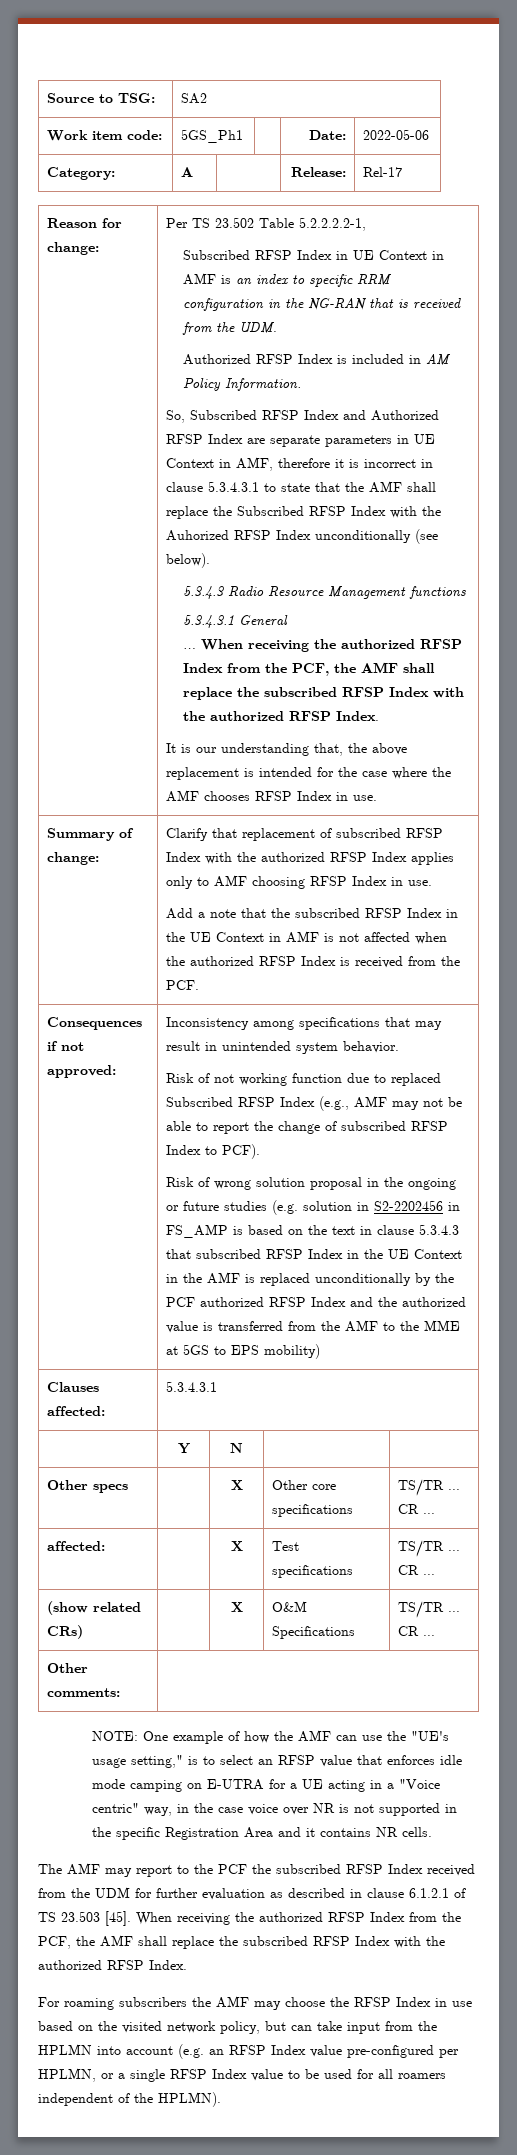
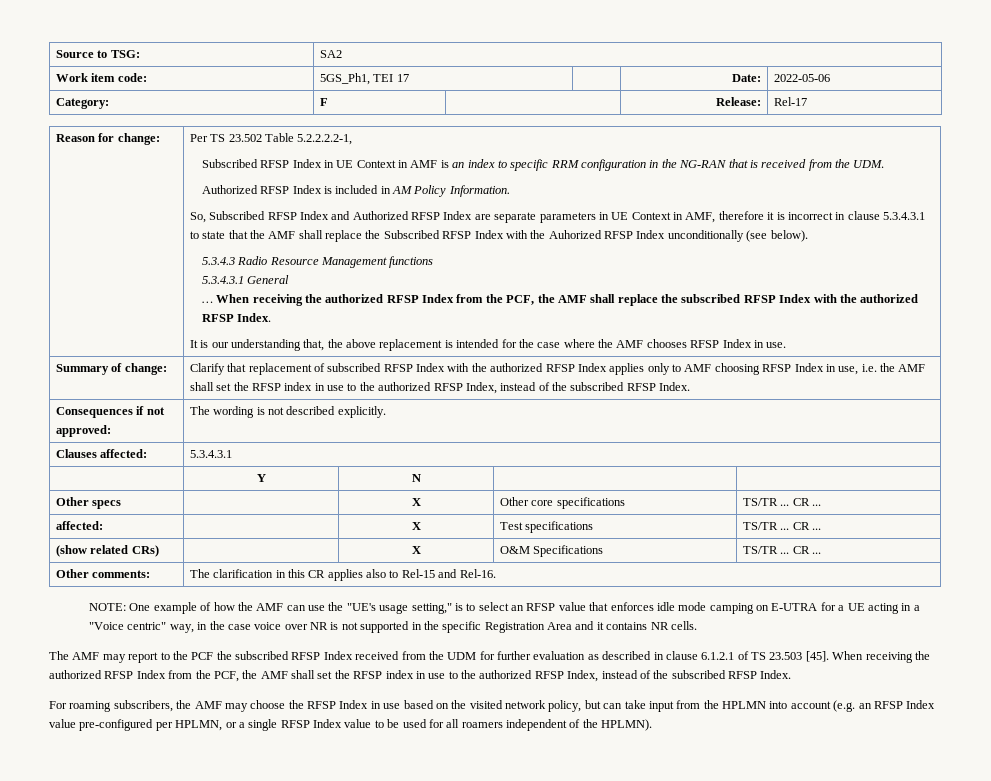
- Work item code: | 5GS_Ph1 | | Date: | 2022-05-06
+ Work item code: | 5GS_Ph1, TEI 17 | | Date: | 2022-05-06
- Category: | A | | Release: | Rel-17
+ Category: | F | | Release: | Rel-17
- Clarify that replacement of subscribed RFSP Index with the authorized RFSP Index applies only to AMF choosing RFSP Index in use.
- Add a note that the subscribed RFSP Index in the UE Context in AMF is not affected when the authorized RFSP Index is received from the PCF.
- Consequences if not approved: | Inconsistency among specifications that may result in unintended system behavior.
- Risk of not working function due to replaced Subscribed RFSP Index (e.g., AMF may not be able to report the change of subscribed RFSP Index to PCF).
- Risk of wrong solution proposal in the ongoing or future studies (e.g. solution in S2-2202456 in FS_AMP is based on the text in clause 5.3.4.3 that subscribed RFSP Index in the UE Context in the AMF is replaced unconditionally by the PCF authorized RFSP Index and the authorized value is transferred from the AMF to the MME at 5GS to EPS mobility)
+ Clarify that replacement of subscribed RFSP Index with the authorized RFSP Index applies only to AMF choosing RFSP Index in use, i.e. the AMF shall set the RFSP index in use to the authorized RFSP Index, instead of the subscribed RFSP Index.
+ Consequences if not approved: | The wording is not described explicitly.
- Other comments: |
+ Other comments: | The clarification in this CR applies also to Rel-15 and Rel-16.
- The AMF may report to the PCF the subscribed RFSP Index received from the UDM for further evaluation as described in clause 6.1.2.1 of TS 23.503 [45]. When receiving the authorized RFSP Index from the PCF, the AMF shall replace the subscribed RFSP Index with the authorized RFSP Index.
+ The AMF may report to the PCF the subscribed RFSP Index received from the UDM for further evaluation as described in clause 6.1.2.1 of TS 23.503 [45]. When receiving the authorized RFSP Index from the PCF, the AMF shall set the RFSP index in use to the authorized RFSP Index, instead of the subscribed RFSP Index.
- For roaming subscribers the AMF may choose the RFSP Index in use based on the visited network policy, but can take input from the HPLMN into account (e.g. an RFSP Index value pre-configured per HPLMN, or a single RFSP Index value to be used for all roamers independent of the HPLMN).
+ For roaming subscribers, the AMF may choose the RFSP Index in use based on the visited network policy, but can take input from the HPLMN into account (e.g. an RFSP Index value pre-configured per HPLMN, or a single RFSP Index value to be used for all roamers independent of the HPLMN).

